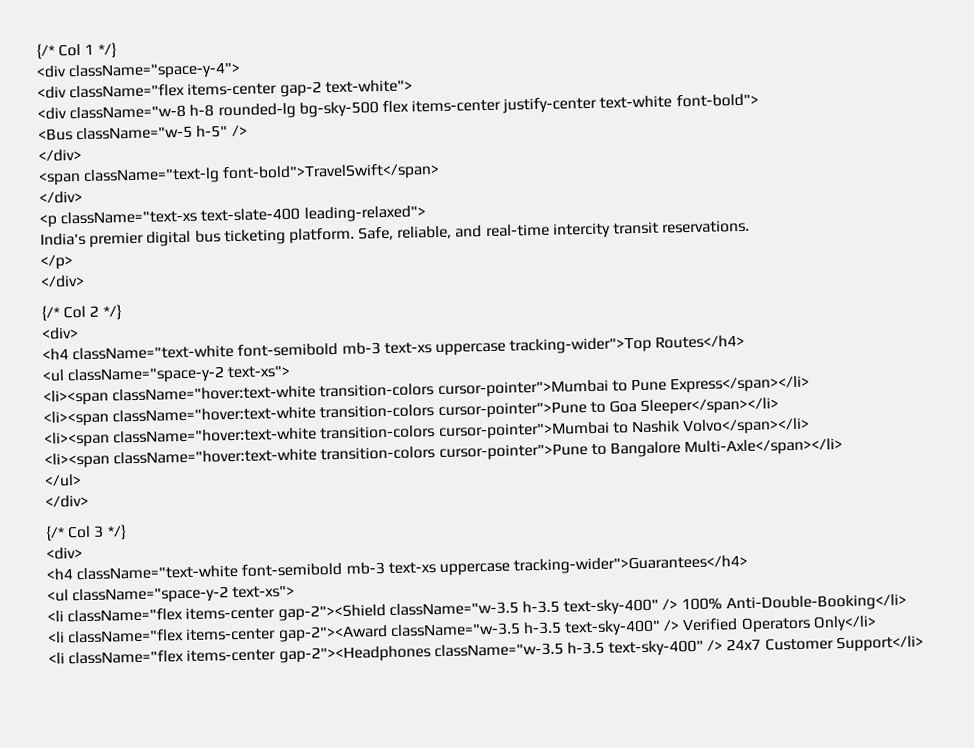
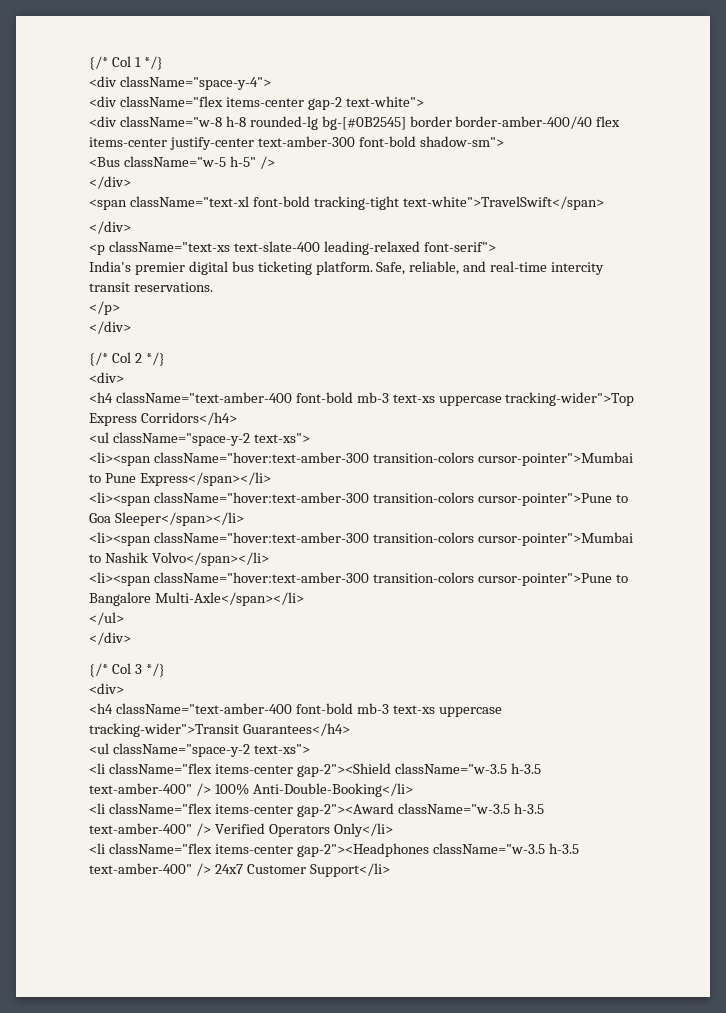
- <div className="w-8 h-8 rounded-lg bg-sky-500 flex items-center justify-center text-white font-bold">
+ <div className="w-8 h-8 rounded-lg bg-[#0B2545] border border-amber-400/40 flex items-center justify-center text-amber-300 font-bold shadow-sm">
- <span className="text-lg font-bold">TravelSwift</span>
+ <span className="text-xl font-bold tracking-tight text-white">TravelSwift</span>
- <p className="text-xs text-slate-400 leading-relaxed">
+ <p className="text-xs text-slate-400 leading-relaxed font-serif">
- <h4 className="text-white font-semibold mb-3 text-xs uppercase tracking-wider">Top Routes</h4>
+ <h4 className="text-amber-400 font-bold mb-3 text-xs uppercase tracking-wider">Top Express Corridors</h4>
- <li><span className="hover:text-white transition-colors cursor-pointer">Mumbai to Pune Express</span></li>
+ <li><span className="hover:text-amber-300 transition-colors cursor-pointer">Mumbai to Pune Express</span></li>
- <li><span className="hover:text-white transition-colors cursor-pointer">Pune to Goa Sleeper</span></li>
+ <li><span className="hover:text-amber-300 transition-colors cursor-pointer">Pune to Goa Sleeper</span></li>
- <li><span className="hover:text-white transition-colors cursor-pointer">Mumbai to Nashik Volvo</span></li>
+ <li><span className="hover:text-amber-300 transition-colors cursor-pointer">Mumbai to Nashik Volvo</span></li>
- <li><span className="hover:text-white transition-colors cursor-pointer">Pune to Bangalore Multi-Axle</span></li>
+ <li><span className="hover:text-amber-300 transition-colors cursor-pointer">Pune to Bangalore Multi-Axle</span></li>
- <h4 className="text-white font-semibold mb-3 text-xs uppercase tracking-wider">Guarantees</h4>
+ <h4 className="text-amber-400 font-bold mb-3 text-xs uppercase tracking-wider">Transit Guarantees</h4>
- <li className="flex items-center gap-2"><Shield className="w-3.5 h-3.5 text-sky-400" /> 100% Anti-Double-Booking</li>
+ <li className="flex items-center gap-2"><Shield className="w-3.5 h-3.5 text-amber-400" /> 100% Anti-Double-Booking</li>
- <li className="flex items-center gap-2"><Award className="w-3.5 h-3.5 text-sky-400" /> Verified Operators Only</li>
+ <li className="flex items-center gap-2"><Award className="w-3.5 h-3.5 text-amber-400" /> Verified Operators Only</li>
- <li className="flex items-center gap-2"><Headphones className="w-3.5 h-3.5 text-sky-400" /> 24x7 Customer Support</li>
+ <li className="flex items-center gap-2"><Headphones className="w-3.5 h-3.5 text-amber-400" /> 24x7 Customer Support</li>

